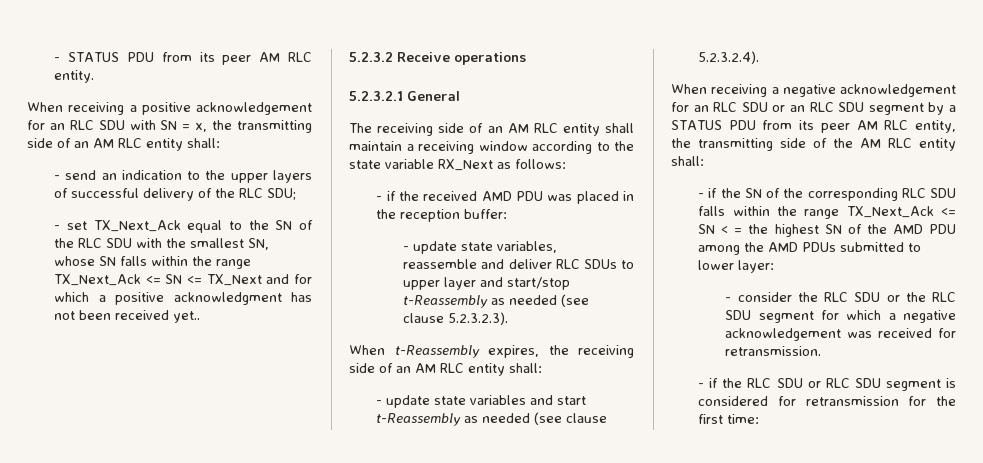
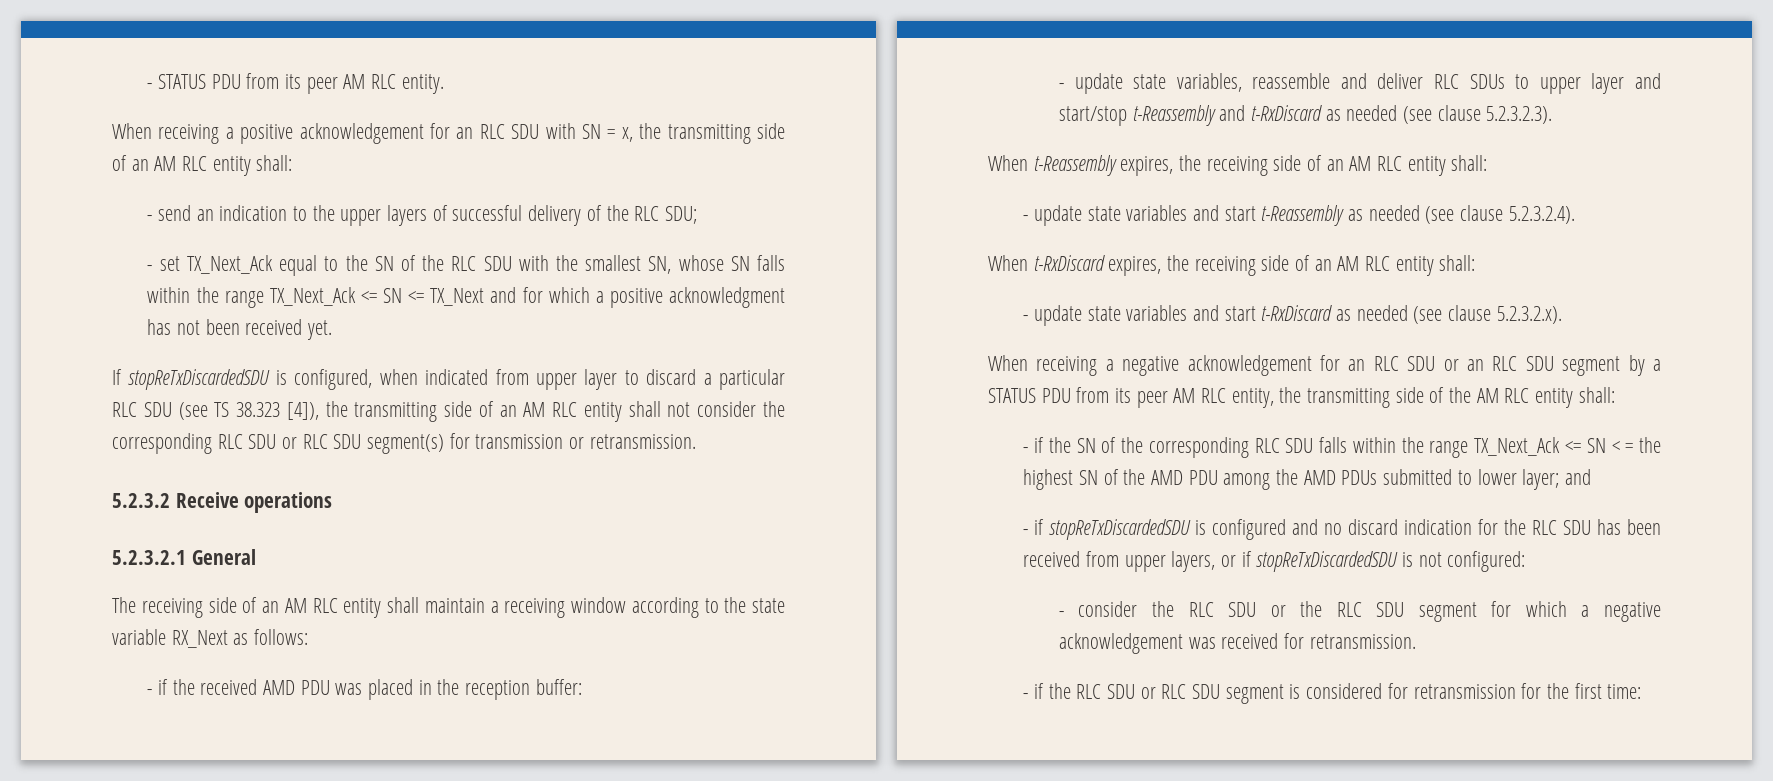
- - set TX_Next_Ack equal to the SN of the RLC SDU with the smallest SN, whose SN falls within the range TX_Next_Ack <= SN <= TX_Next and for which a positive acknowledgment has not been received yet..
+ - set TX_Next_Ack equal to the SN of the RLC SDU with the smallest SN, whose SN falls within the range TX_Next_Ack <= SN <= TX_Next and for which a positive acknowledgment has not been received yet.
+ If stopReTxDiscardedSDU is configured, when indicated from upper layer to discard a particular RLC SDU (see TS 38.323 [4]), the transmitting side of an AM RLC entity shall not consider the corresponding RLC SDU or RLC SDU segment(s) for transmission or retransmission.
- - update state variables, reassemble and deliver RLC SDUs to upper layer and start/stop t-Reassembly as needed (see clause 5.2.3.2.3).
+ - update state variables, reassemble and deliver RLC SDUs to upper layer and start/stop t-Reassembly and t-RxDiscard as needed (see clause 5.2.3.2.3).
+ When t-RxDiscard expires, the receiving side of an AM RLC entity shall:
+ - update state variables and start t-RxDiscard as needed (see clause 5.2.3.2.x).
- - if the SN of the corresponding RLC SDU falls within the range TX_Next_Ack <= SN < = the highest SN of the AMD PDU among the AMD PDUs submitted to lower layer:
+ - if the SN of the corresponding RLC SDU falls within the range TX_Next_Ack <= SN < = the highest SN of the AMD PDU among the AMD PDUs submitted to lower layer; and
+ - if stopReTxDiscardedSDU is configured and no discard indication for the RLC SDU has been received from upper layers, or if stopReTxDiscardedSDU is not configured:

